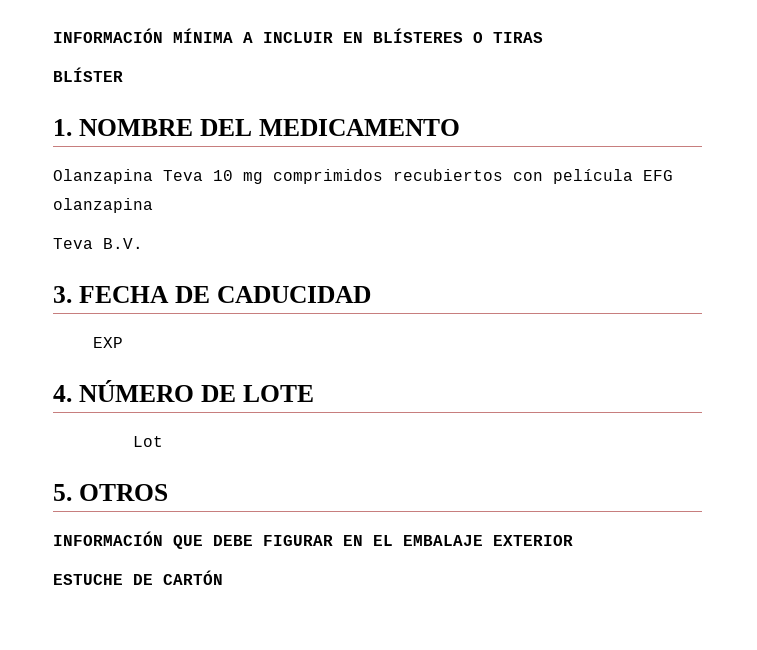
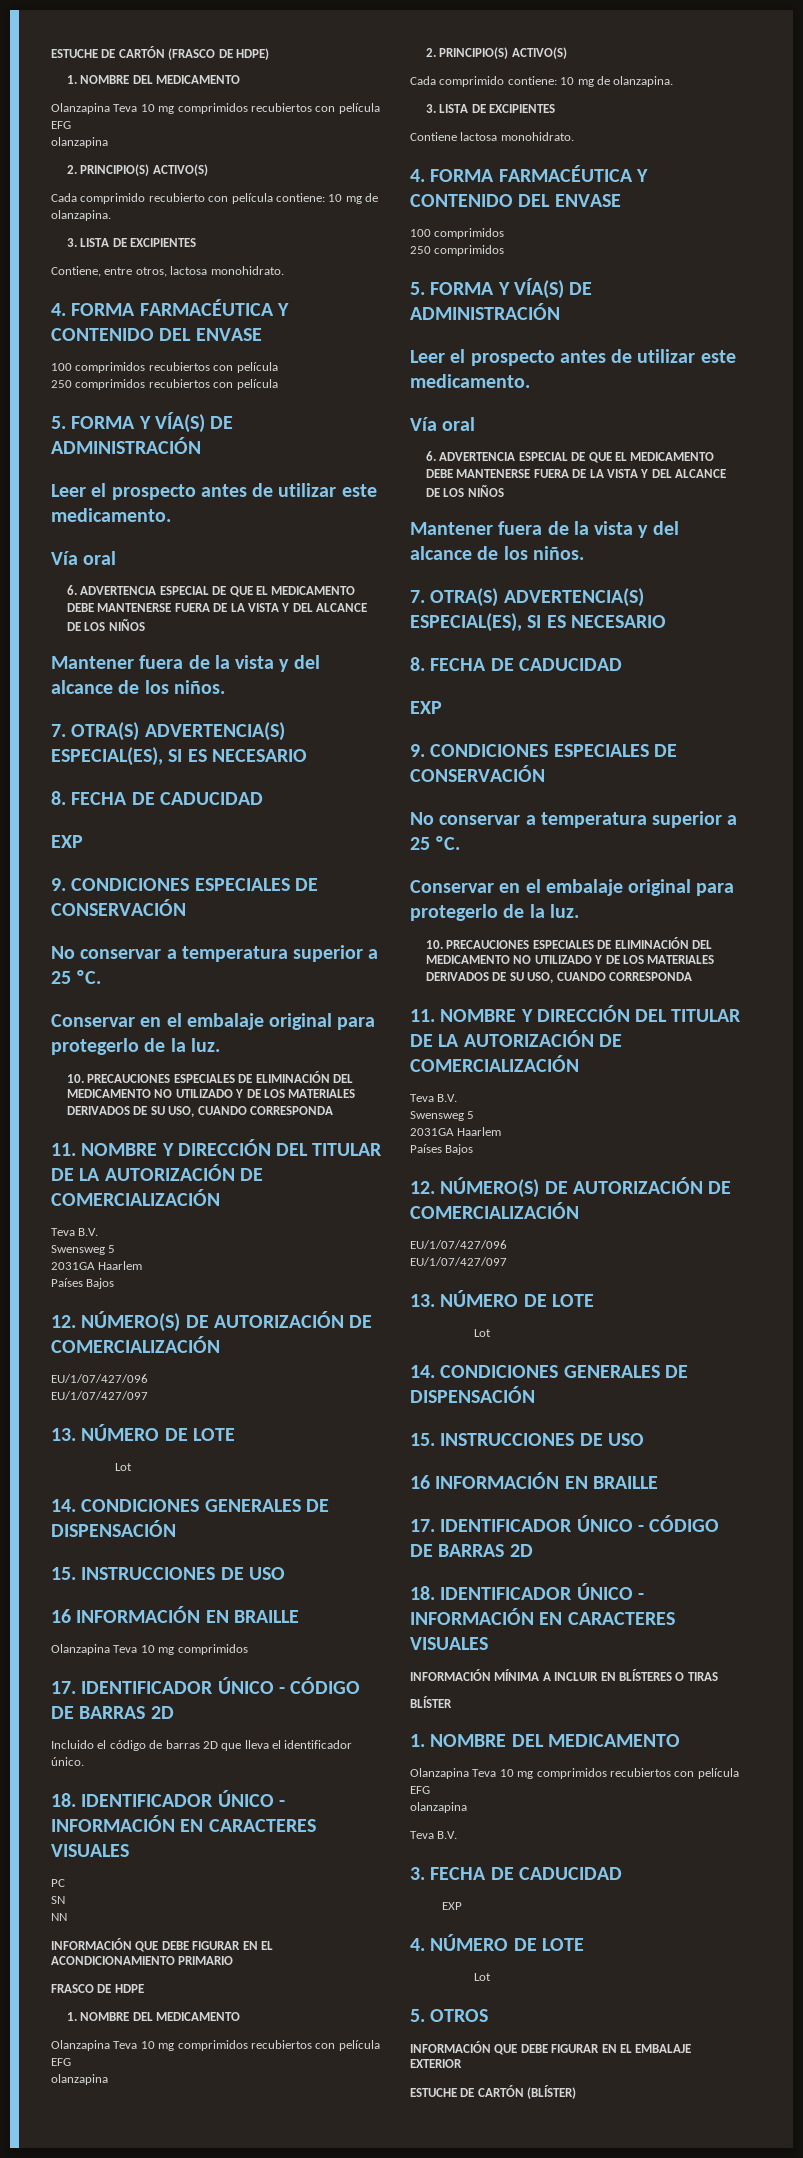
+ ESTUCHE DE CARTÓN (FRASCO DE HDPE)
+ 1. NOMBRE DEL MEDICAMENTO
+ Olanzapina Teva 10 mg comprimidos recubiertos con película EFG
+ olanzapina
+ 2. PRINCIPIO(S) ACTIVO(S)
+ Cada comprimido recubierto con película contiene: 10 mg de olanzapina.
+ 3. LISTA DE EXCIPIENTES
+ Contiene, entre otros, lactosa monohidrato.
+ 4. FORMA FARMACÉUTICA Y CONTENIDO DEL ENVASE
+ 100 comprimidos recubiertos con película
+ 250 comprimidos recubiertos con película
+ 5. FORMA Y VÍA(S) DE ADMINISTRACIÓN
+ Leer el prospecto antes de utilizar este medicamento.
+ Vía oral
+ 6. ADVERTENCIA ESPECIAL DE QUE EL MEDICAMENTO DEBE MANTENERSE FUERA DE LA VISTA Y DEL ALCANCE DE LOS NIÑOS
+ Mantener fuera de la vista y del alcance de los niños.
+ 7. OTRA(S) ADVERTENCIA(S) ESPECIAL(ES), SI ES NECESARIO
+ 8. FECHA DE CADUCIDAD
+ EXP
+ 9. CONDICIONES ESPECIALES DE CONSERVACIÓN
+ No conservar a temperatura superior a 25 ºC.
+ Conservar en el embalaje original para protegerlo de la luz.
+ 10. PRECAUCIONES ESPECIALES DE ELIMINACIÓN DEL MEDICAMENTO NO UTILIZADO Y DE LOS MATERIALES DERIVADOS DE SU USO, CUANDO CORRESPONDA
+ 11. NOMBRE Y DIRECCIÓN DEL TITULAR DE LA AUTORIZACIÓN DE COMERCIALIZACIÓN
+ Teva B.V.
+ Swensweg 5
+ 2031GA Haarlem
+ Países Bajos
+ 12. NÚMERO(S) DE AUTORIZACIÓN DE COMERCIALIZACIÓN
+ EU/1/07/427/096
+ EU/1/07/427/097
+ 13. NÚMERO DE LOTE
+ Lot
+ 14. CONDICIONES GENERALES DE DISPENSACIÓN
+ 15. INSTRUCCIONES DE USO
+ 16 INFORMACIÓN EN BRAILLE
+ Olanzapina Teva 10 mg comprimidos
+ 17. IDENTIFICADOR ÚNICO - CÓDIGO DE BARRAS 2D
+ Incluido el código de barras 2D que lleva el identificador único.
+ 18. IDENTIFICADOR ÚNICO - INFORMACIÓN EN CARACTERES VISUALES
+ PC
+ SN
+ NN
+ INFORMACIÓN QUE DEBE FIGURAR EN EL ACONDICIONAMIENTO PRIMARIO
+ FRASCO DE HDPE
+ 1. NOMBRE DEL MEDICAMENTO
+ Olanzapina Teva 10 mg comprimidos recubiertos con película EFG
+ olanzapina
+ 2. PRINCIPIO(S) ACTIVO(S)
+ Cada comprimido contiene: 10 mg de olanzapina.
+ 3. LISTA DE EXCIPIENTES
+ Contiene lactosa monohidrato.
+ 4. FORMA FARMACÉUTICA Y CONTENIDO DEL ENVASE
+ 100 comprimidos
+ 250 comprimidos
+ 5. FORMA Y VÍA(S) DE ADMINISTRACIÓN
+ Leer el prospecto antes de utilizar este medicamento.
+ Vía oral
+ 6. ADVERTENCIA ESPECIAL DE QUE EL MEDICAMENTO DEBE MANTENERSE FUERA DE LA VISTA Y DEL ALCANCE DE LOS NIÑOS
+ Mantener fuera de la vista y del alcance de los niños.
+ 7. OTRA(S) ADVERTENCIA(S) ESPECIAL(ES), SI ES NECESARIO
+ 8. FECHA DE CADUCIDAD
+ EXP
+ 9. CONDICIONES ESPECIALES DE CONSERVACIÓN
+ No conservar a temperatura superior a 25 ºC.
+ Conservar en el embalaje original para protegerlo de la luz.
+ 10. PRECAUCIONES ESPECIALES DE ELIMINACIÓN DEL MEDICAMENTO NO UTILIZADO Y DE LOS MATERIALES DERIVADOS DE SU USO, CUANDO CORRESPONDA
+ 11. NOMBRE Y DIRECCIÓN DEL TITULAR DE LA AUTORIZACIÓN DE COMERCIALIZACIÓN
+ Teva B.V.
+ Swensweg 5
+ 2031GA Haarlem
+ Países Bajos
+ 12. NÚMERO(S) DE AUTORIZACIÓN DE COMERCIALIZACIÓN
+ EU/1/07/427/096
+ EU/1/07/427/097
+ 13. NÚMERO DE LOTE
+ Lot
+ 14. CONDICIONES GENERALES DE DISPENSACIÓN
+ 15. INSTRUCCIONES DE USO
+ 16 INFORMACIÓN EN BRAILLE
+ 17. IDENTIFICADOR ÚNICO - CÓDIGO DE BARRAS 2D
+ 18. IDENTIFICADOR ÚNICO - INFORMACIÓN EN CARACTERES VISUALES
- ESTUCHE DE CARTÓN
+ ESTUCHE DE CARTÓN (BLÍSTER)

